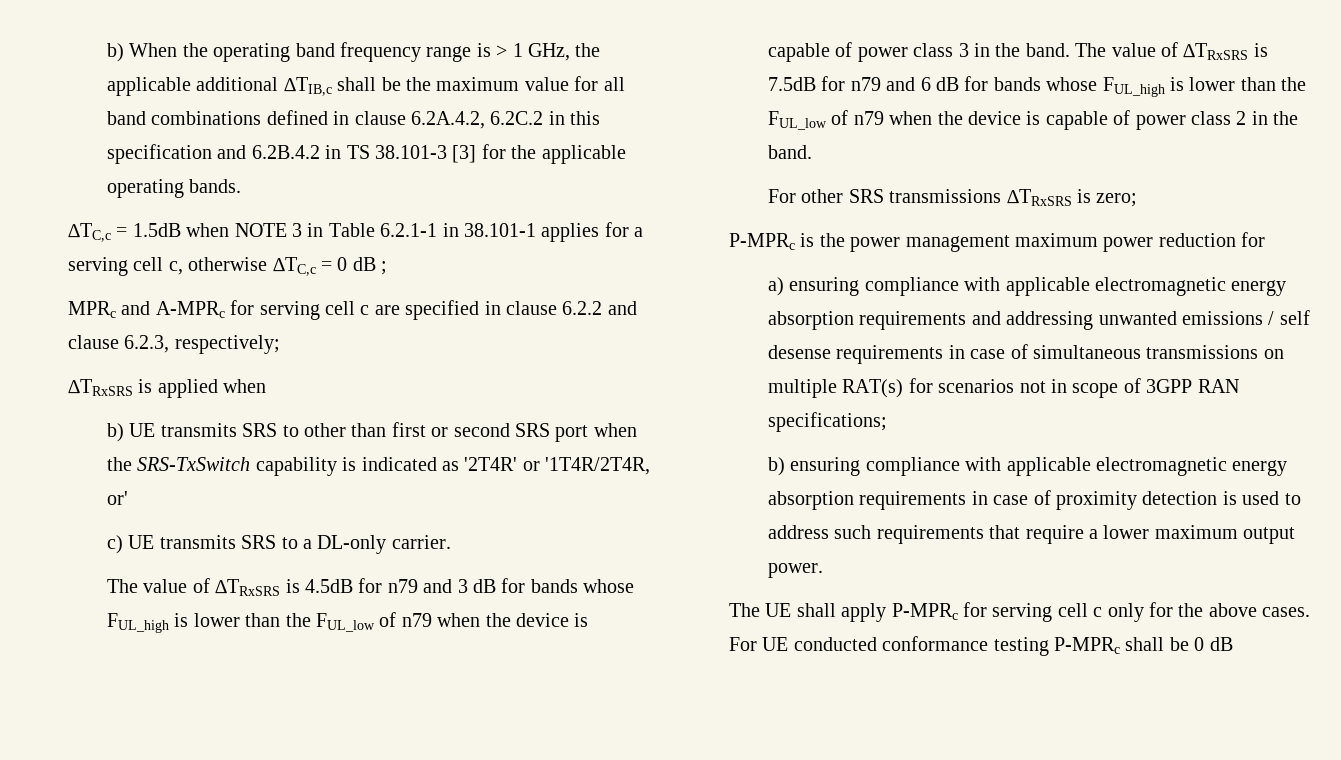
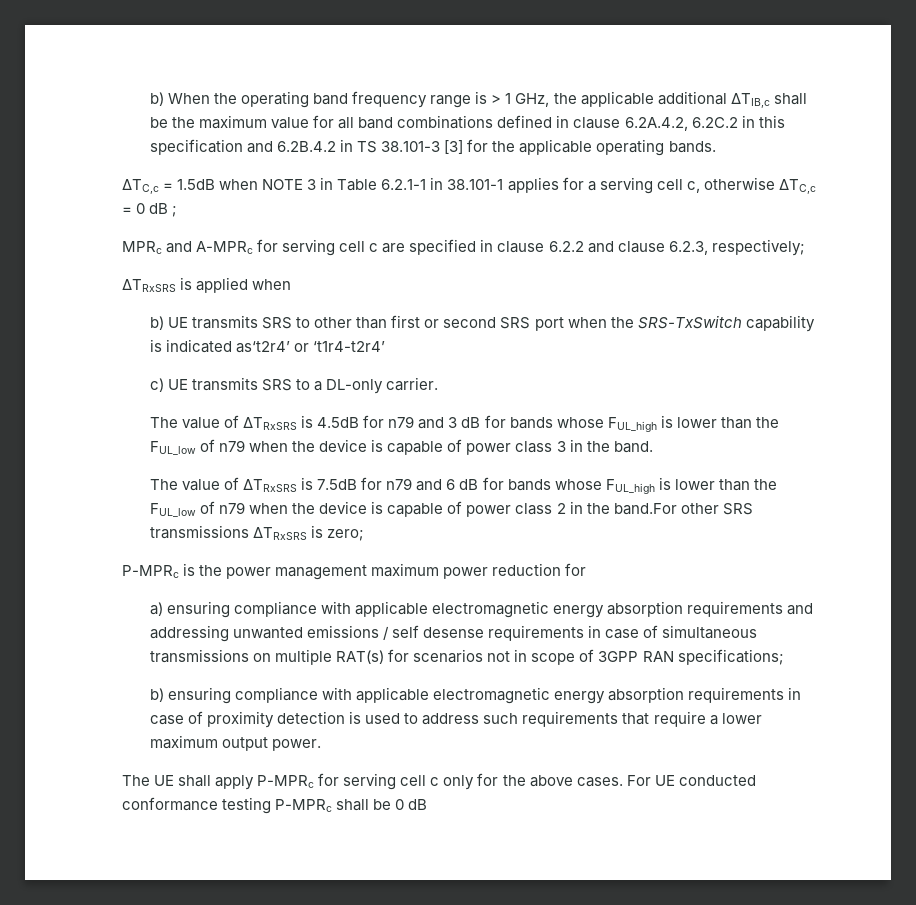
- b) UE transmits SRS to other than first or second SRS port when the SRS-TxSwitch capability is indicated as '2T4R' or '1T4R/2T4R, or'
+ b) UE transmits SRS to other than first or second SRS port when the SRS-TxSwitch capability is indicated as‘t2r4’ or ‘t1r4-t2r4’
- The value of ∆TRxSRS is 4.5dB for n79 and 3 dB for bands whose FUL_high is lower than the FUL_low of n79 when the device is capable of power class 3 in the band. The value of ∆TRxSRS is 7.5dB for n79 and 6 dB for bands whose FUL_high is lower than the FUL_low of n79 when the device is capable of power class 2 in the band.
- For other SRS transmissions ∆TRxSRS is zero;
+ The value of ∆TRxSRS is 4.5dB for n79 and 3 dB for bands whose FUL_high is lower than the FUL_low of n79 when the device is capable of power class 3 in the band.
+ The value of ∆TRxSRS is 7.5dB for n79 and 6 dB for bands whose FUL_high is lower than the FUL_low of n79 when the device is capable of power class 2 in the band.For other SRS transmissions ∆TRxSRS is zero;

